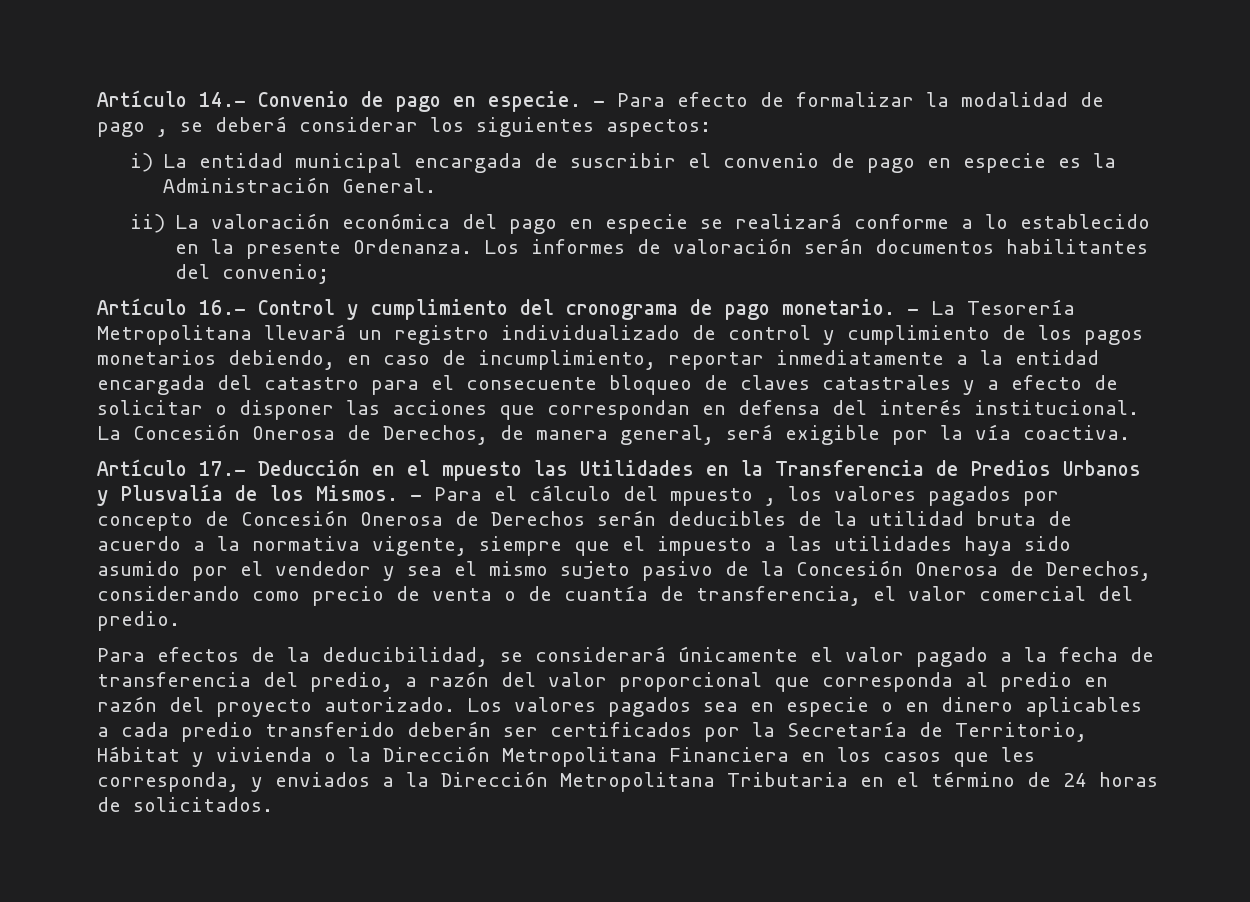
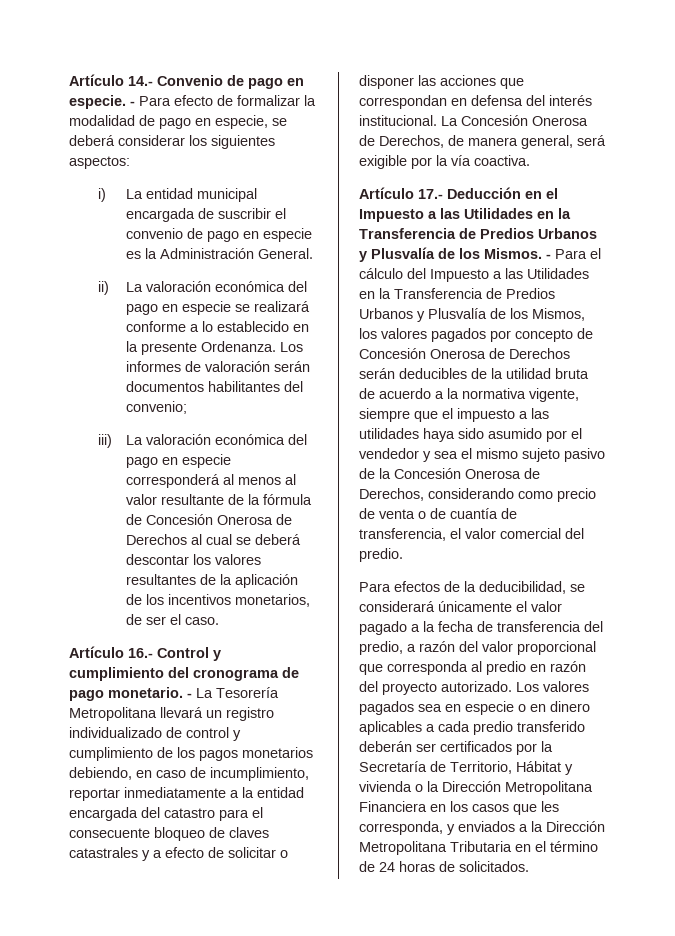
- - Para efecto de formalizar la modalidad de pago , se deberá considerar los siguientes aspectos:
+ - Para efecto de formalizar la modalidad de pago en especie, se deberá considerar los siguientes aspectos:
+ iii) La valoración económica del pago en especie corresponderá al menos al valor resultante de la fórmula de Concesión Onerosa de Derechos al cual se deberá descontar los valores resultantes de la aplicación de los incentivos monetarios, de ser el caso.
- Artículo 17.- Deducción en el mpuesto las Utilidades en la Transferencia de Predios Urbanos y Plusvalía de los Mismos.
+ Artículo 17.- Deducción en el Impuesto a las Utilidades en la Transferencia de Predios Urbanos y Plusvalía de los Mismos.
- - Para el cálculo del mpuesto , los valores pagados por concepto de Concesión Onerosa de Derechos serán deducibles de la utilidad bruta de acuerdo a la normativa vigente, siempre que el impuesto a las utilidades haya sido asumido por el vendedor y sea el mismo sujeto pasivo de la Concesión Onerosa de Derechos, considerando como precio de venta o de cuantía de transferencia, el valor comercial del predio.
+ - Para el cálculo del Impuesto a las Utilidades en la Transferencia de Predios Urbanos y Plusvalía de los Mismos, los valores pagados por concepto de Concesión Onerosa de Derechos serán deducibles de la utilidad bruta de acuerdo a la normativa vigente, siempre que el impuesto a las utilidades haya sido asumido por el vendedor y sea el mismo sujeto pasivo de la Concesión Onerosa de Derechos, considerando como precio de venta o de cuantía de transferencia, el valor comercial del predio.

